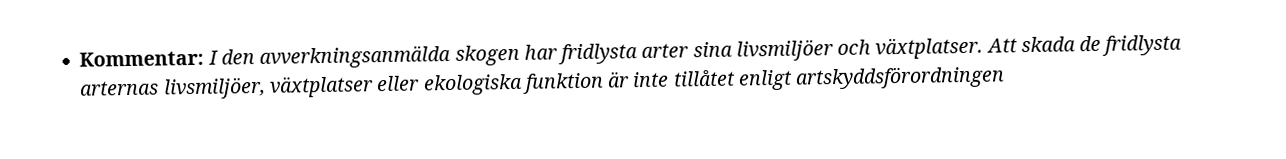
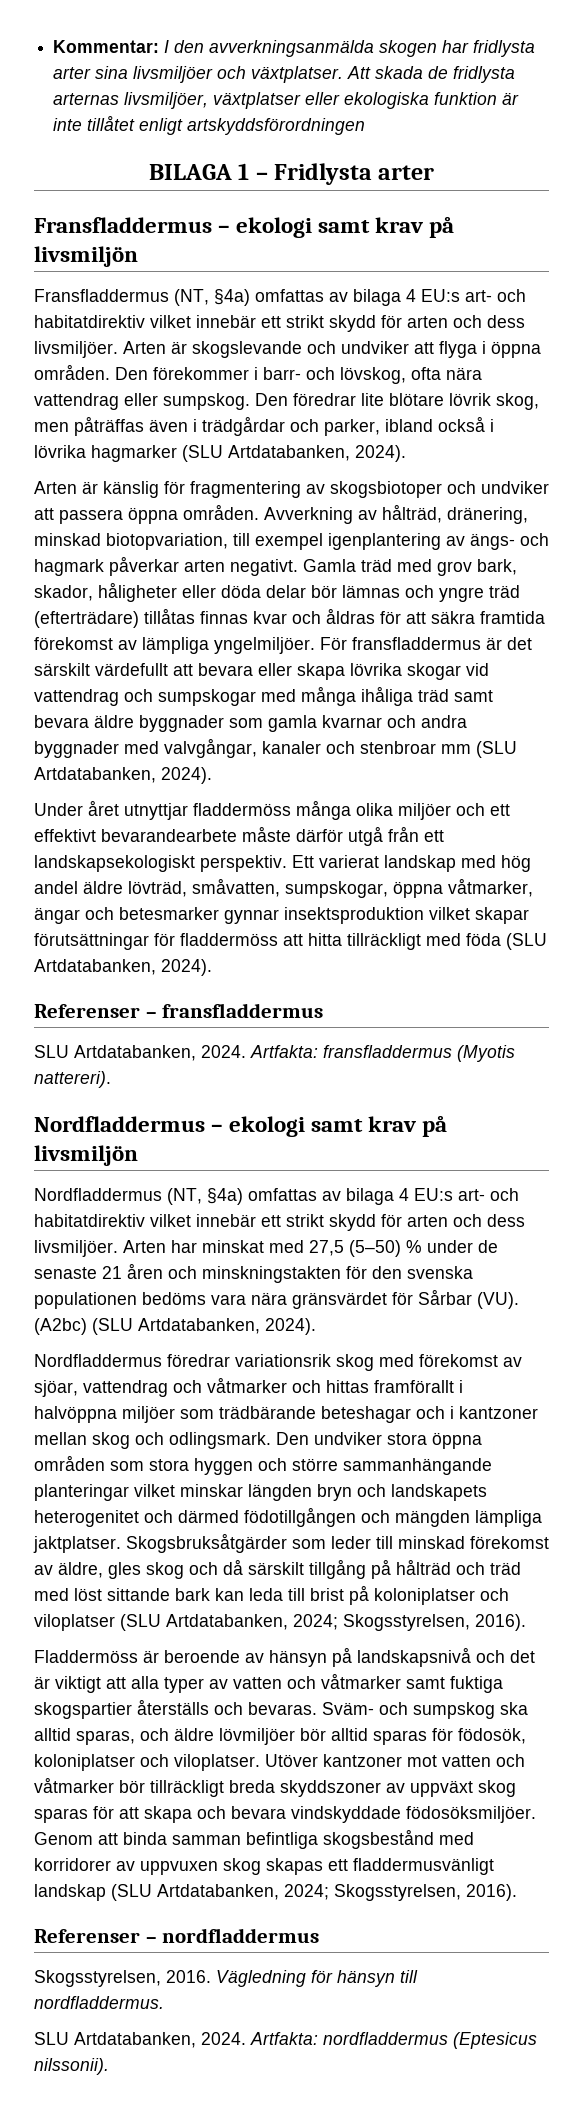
+ BILAGA 1 – Fridlysta arter
+ Fransfladdermus – ekologi samt krav på livsmiljön
+ Fransfladdermus (NT, §4a) omfattas av bilaga 4 EU:s art- och habitatdirektiv vilket innebär ett strikt skydd för arten och dess livsmiljöer. Arten är skogslevande och undviker att flyga i öppna områden. Den förekommer i barr- och lövskog, ofta nära vattendrag eller sumpskog. Den föredrar lite blötare lövrik skog, men påträffas även i trädgårdar och parker, ibland också i lövrika hagmarker (SLU Artdatabanken, 2024).
+ Arten är känslig för fragmentering av skogsbiotoper och undviker att passera öppna områden. Avverkning av hålträd, dränering, minskad biotopvariation, till exempel igenplantering av ängs- och hagmark påverkar arten negativt. Gamla träd med grov bark, skador, håligheter eller döda delar bör lämnas och yngre träd (efterträdare) tillåtas finnas kvar och åldras för att säkra framtida förekomst av lämpliga yngelmiljöer. För fransfladdermus är det särskilt värdefullt att bevara eller skapa lövrika skogar vid vattendrag och sumpskogar med många ihåliga träd samt bevara äldre byggnader som gamla kvarnar och andra byggnader med valvgångar, kanaler och stenbroar mm (SLU Artdatabanken, 2024).
+ Under året utnyttjar fladdermöss många olika miljöer och ett effektivt bevarandearbete måste därför utgå från ett landskapsekologiskt perspektiv. Ett varierat landskap med hög andel äldre lövträd, småvatten, sumpskogar, öppna våtmarker, ängar och betesmarker gynnar insektsproduktion vilket skapar förutsättningar för fladdermöss att hitta tillräckligt med föda (SLU Artdatabanken, 2024).
+ Referenser – fransfladdermus
+ SLU Artdatabanken, 2024. Artfakta: fransfladdermus (Myotis nattereri).
+ Nordfladdermus – ekologi samt krav på livsmiljön
+ Nordfladdermus (NT, §4a) omfattas av bilaga 4 EU:s art- och habitatdirektiv vilket innebär ett strikt skydd för arten och dess livsmiljöer. Arten har minskat med 27,5 (5–50) % under de senaste 21 åren och minskningstakten för den svenska populationen bedöms vara nära gränsvärdet för Sårbar (VU). (A2bc) (SLU Artdatabanken, 2024).
+ Nordfladdermus föredrar variationsrik skog med förekomst av sjöar, vattendrag och våtmarker och hittas framförallt i halvöppna miljöer som trädbärande beteshagar och i kantzoner mellan skog och odlingsmark. Den undviker stora öppna områden som stora hyggen och större sammanhängande planteringar vilket minskar längden bryn och landskapets heterogenitet och därmed födotillgången och mängden lämpliga jaktplatser. Skogsbruksåtgärder som leder till minskad förekomst av äldre, gles skog och då särskilt tillgång på hålträd och träd med löst sittande bark kan leda till brist på koloniplatser och viloplatser (SLU Artdatabanken, 2024; Skogsstyrelsen, 2016).
+ Fladdermöss är beroende av hänsyn på landskapsnivå och det är viktigt att alla typer av vatten och våtmarker samt fuktiga skogspartier återställs och bevaras. Sväm- och sumpskog ska alltid sparas, och äldre lövmiljöer bör alltid sparas för födosök, koloniplatser och viloplatser. Utöver kantzoner mot vatten och våtmarker bör tillräckligt breda skyddszoner av uppväxt skog sparas för att skapa och bevara vindskyddade födosöksmiljöer. Genom att binda samman befintliga skogsbestånd med korridorer av uppvuxen skog skapas ett fladdermusvänligt landskap (SLU Artdatabanken, 2024; Skogsstyrelsen, 2016).
+ Referenser – nordfladdermus
+ Skogsstyrelsen, 2016. Vägledning för hänsyn till nordfladdermus.
+ SLU Artdatabanken, 2024. Artfakta: nordfladdermus (Eptesicus nilssonii).

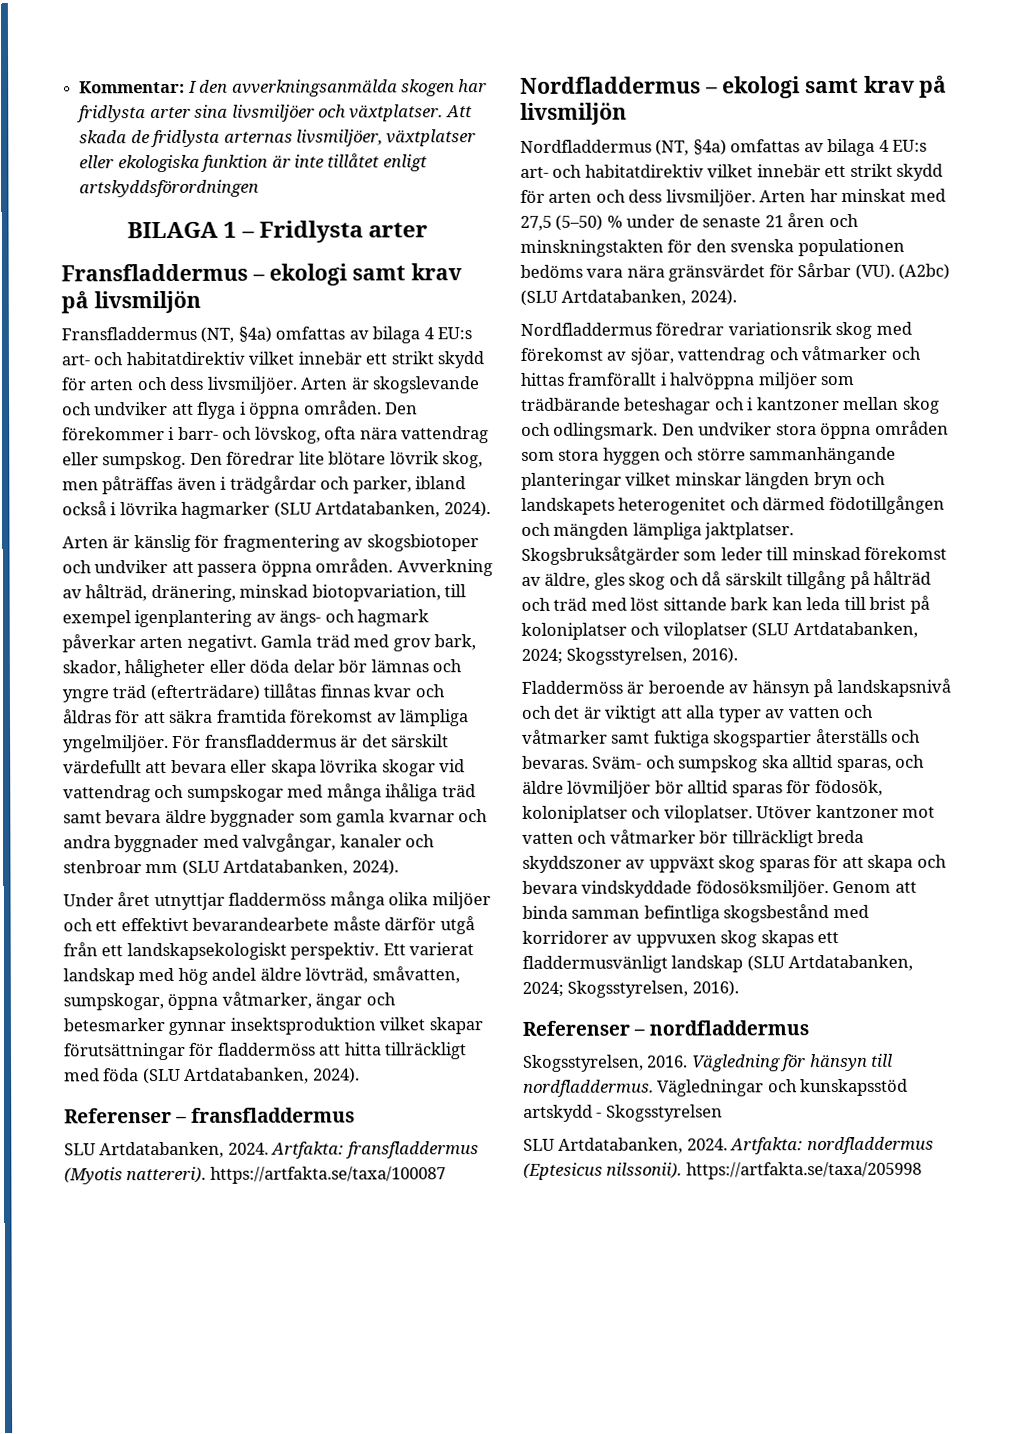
- Artfakta: fransfladdermus (Myotis nattereri).
+ Artfakta: fransfladdermus (Myotis nattereri). https://artfakta.se/taxa/100087
+ Vägledningar och kunskapsstöd artskydd - Skogsstyrelsen
- Artfakta: nordfladdermus (Eptesicus nilssonii).
+ Artfakta: nordfladdermus (Eptesicus nilssonii). https://artfakta.se/taxa/205998

